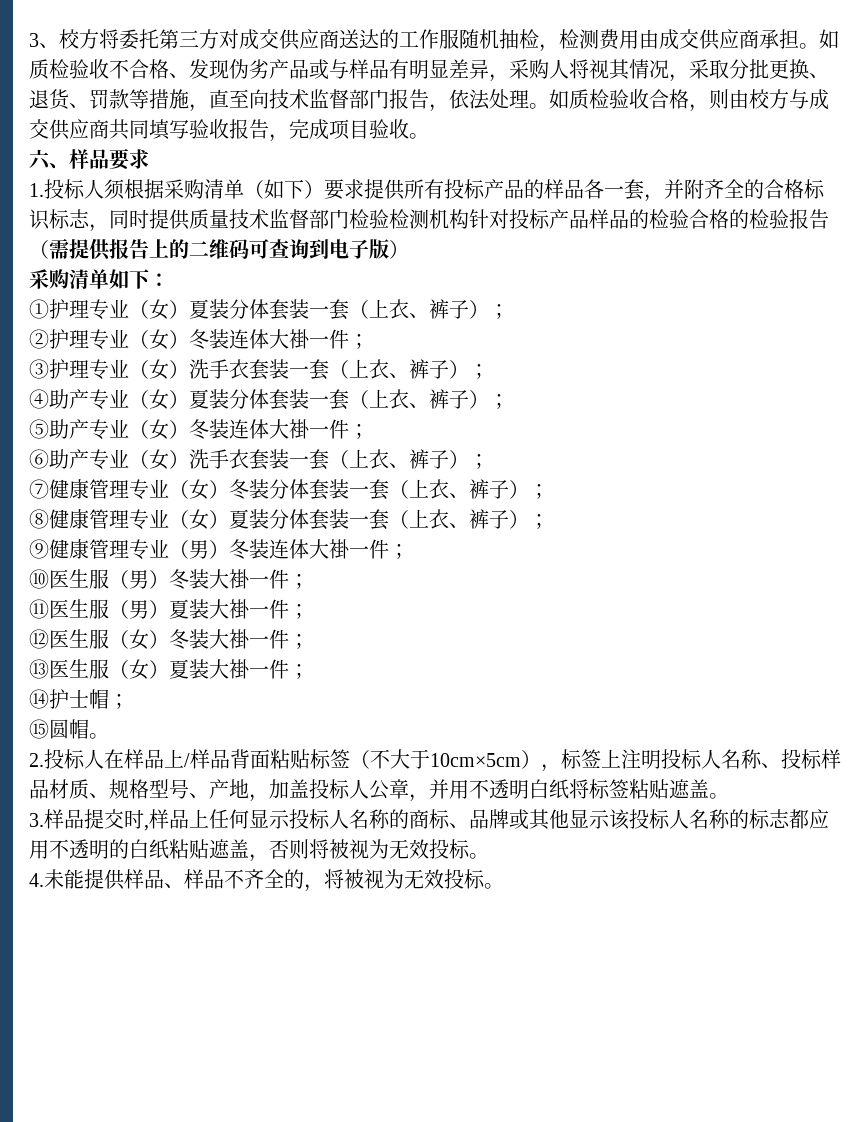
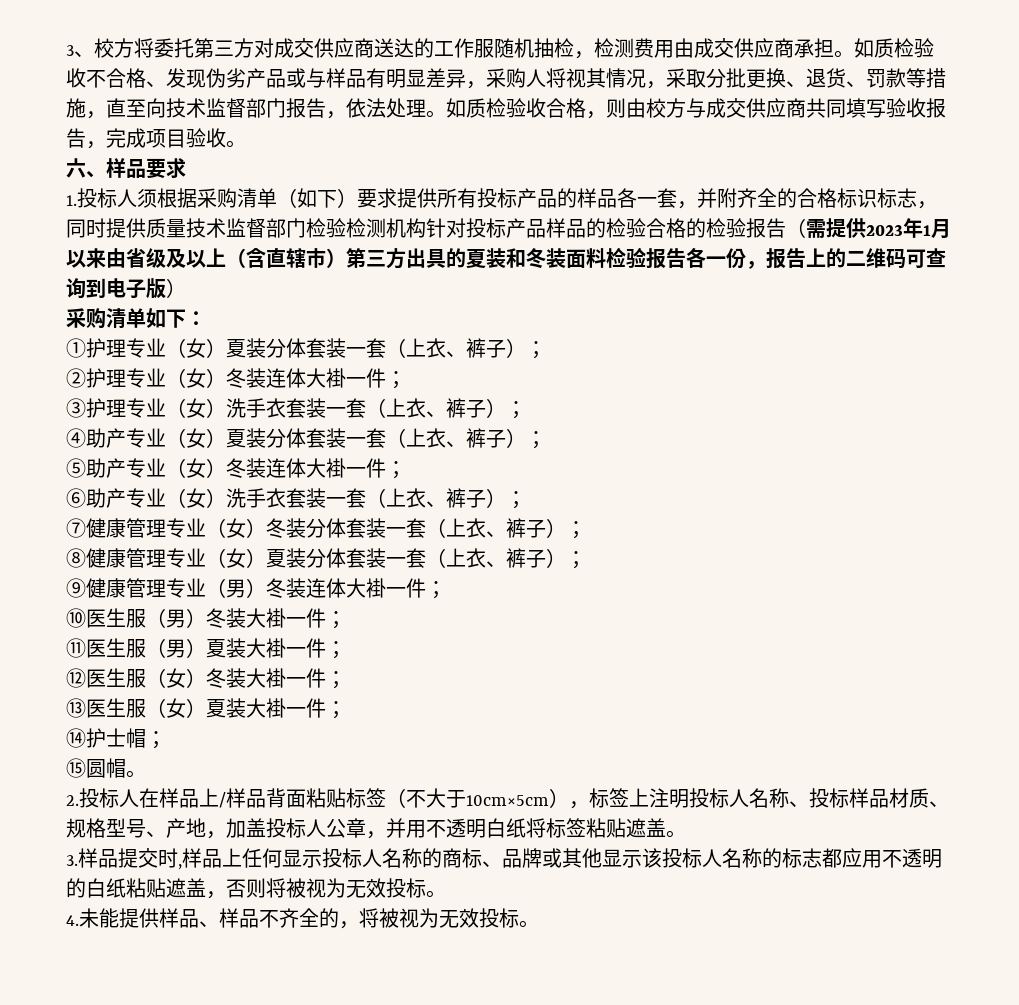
- 1.投标人须根据采购清单（如下）要求提供所有投标产品的样品各一套，并附齐全的合格标识标志，同时提供质量技术监督部门检验检测机构针对投标产品样品的检验合格的检验报告（需提供报告上的二维码可查询到电子版）
+ 1.投标人须根据采购清单（如下）要求提供所有投标产品的样品各一套，并附齐全的合格标识标志，同时提供质量技术监督部门检验检测机构针对投标产品样品的检验合格的检验报告（需提供2023年1月以来由省级及以上（含直辖市）第三方出具的夏装和冬装面料检验报告各一份，报告上的二维码可查询到电子版）

